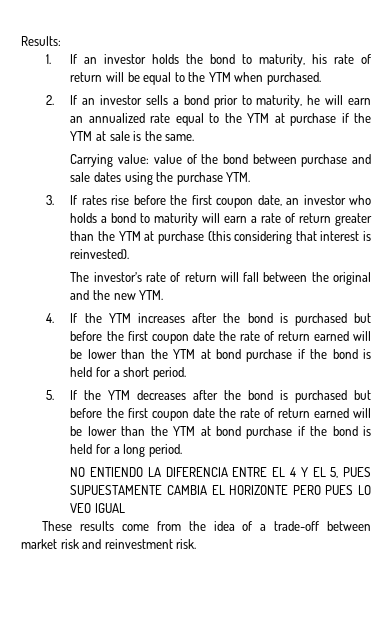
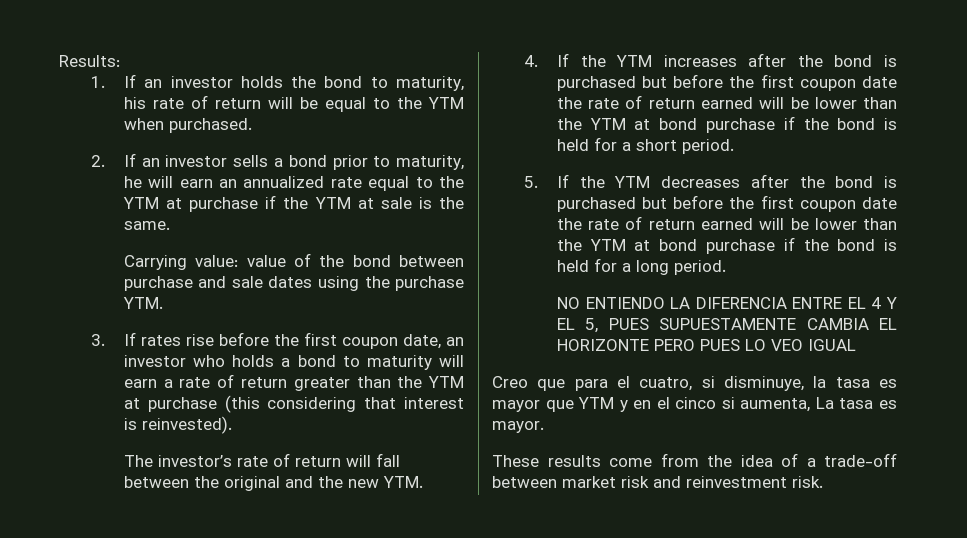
+ Creo que para el cuatro, si disminuye, la tasa es mayor que YTM y en el cinco si aumenta, La tasa es mayor.

